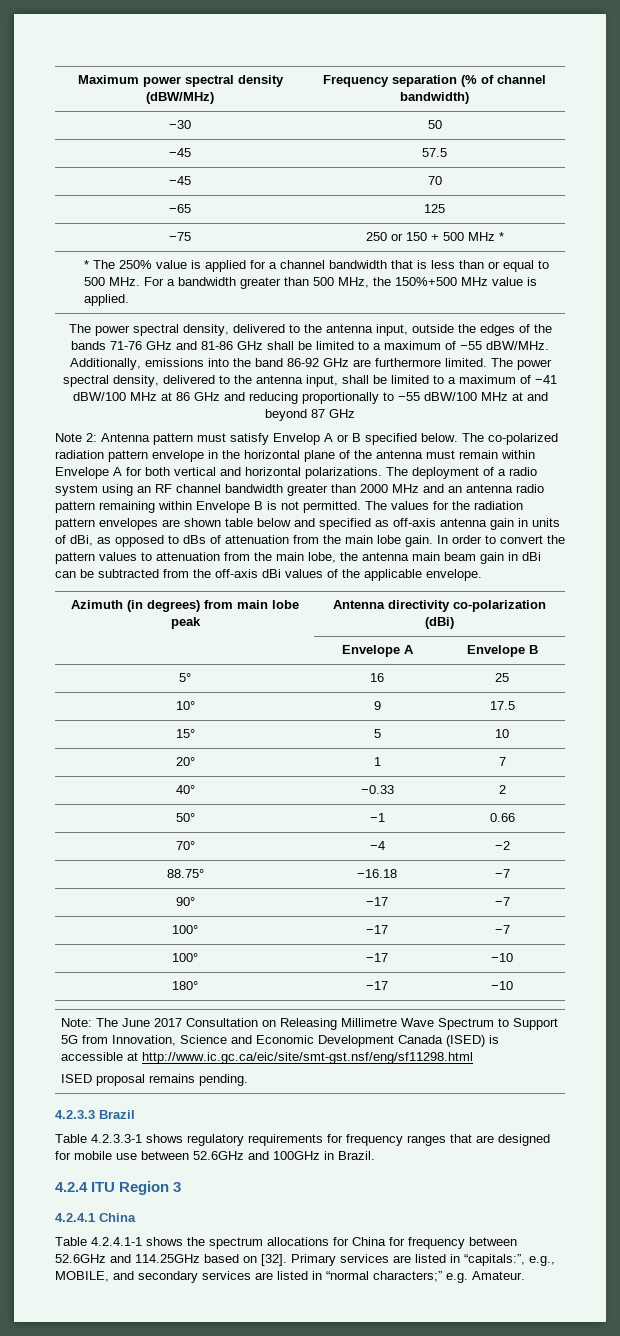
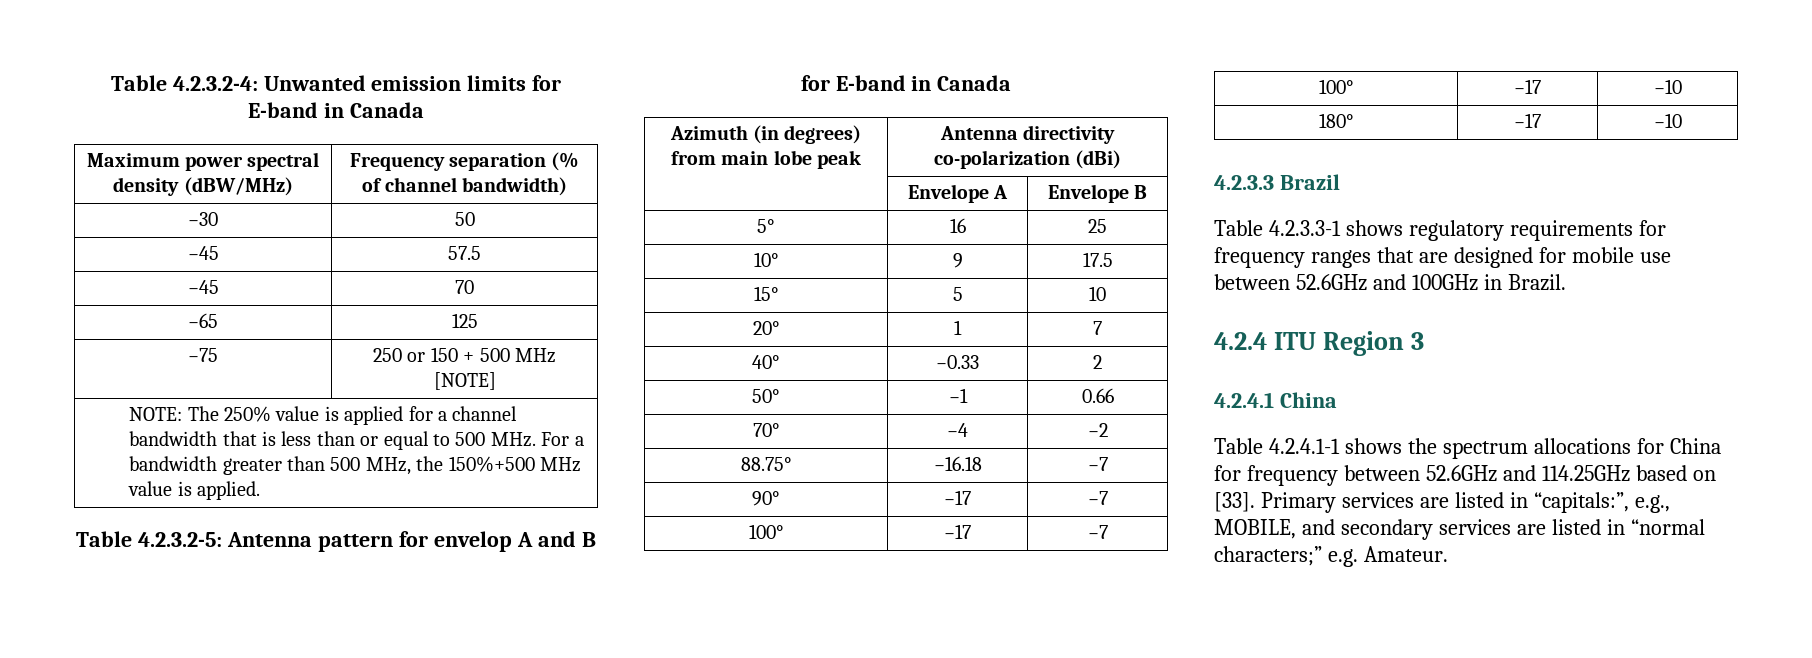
+ Table 4.2.3.2-4: Unwanted emission limits for E-band in Canada
- −75 | 250 or 150 + 500 MHz *
- * The 250% value is applied for a channel bandwidth that is less than or equal to 500 MHz. For a bandwidth greater than 500 MHz, the 150%+500 MHz value is applied.
+ −75 | 250 or 150 + 500 MHz [NOTE]
+ NOTE: The 250% value is applied for a channel bandwidth that is less than or equal to 500 MHz. For a bandwidth greater than 500 MHz, the 150%+500 MHz value is applied.
- The power spectral density, delivered to the antenna input, outside the edges of the bands 71-76 GHz and 81-86 GHz shall be limited to a maximum of −55 dBW/MHz. Additionally, emissions into the band 86-92 GHz are furthermore limited. The power spectral density, delivered to the antenna input, shall be limited to a maximum of −41 dBW/100 MHz at 86 GHz and reducing proportionally to −55 dBW/100 MHz at and beyond 87 GHz
- Note 2: Antenna pattern must satisfy Envelop A or B specified below. The co-polarized radiation pattern envelope in the horizontal plane of the antenna must remain within Envelope A for both vertical and horizontal polarizations. The deployment of a radio system using an RF channel bandwidth greater than 2000 MHz and an antenna radio pattern remaining within Envelope B is not permitted. The values for the radiation pattern envelopes are shown table below and specified as off-axis antenna gain in units of dBi, as opposed to dBs of attenuation from the main lobe gain. In order to convert the pattern values to attenuation from the main lobe, the antenna main beam gain in dBi can be subtracted from the off-axis dBi values of the applicable envelope.
+ Table 4.2.3.2-5: Antenna pattern for envelop A and B for E-band in Canada
- Note: The June 2017 Consultation on Releasing Millimetre Wave Spectrum to Support 5G from Innovation, Science and Economic Development Canada (ISED) is accessible at http://www.ic.gc.ca/eic/site/smt-gst.nsf/eng/sf11298.html
- ISED proposal remains pending.
- Table 4.2.4.1-1 shows the spectrum allocations for China for frequency between 52.6GHz and 114.25GHz based on [32].
+ Table 4.2.4.1-1 shows the spectrum allocations for China for frequency between 52.6GHz and 114.25GHz based on [33].

